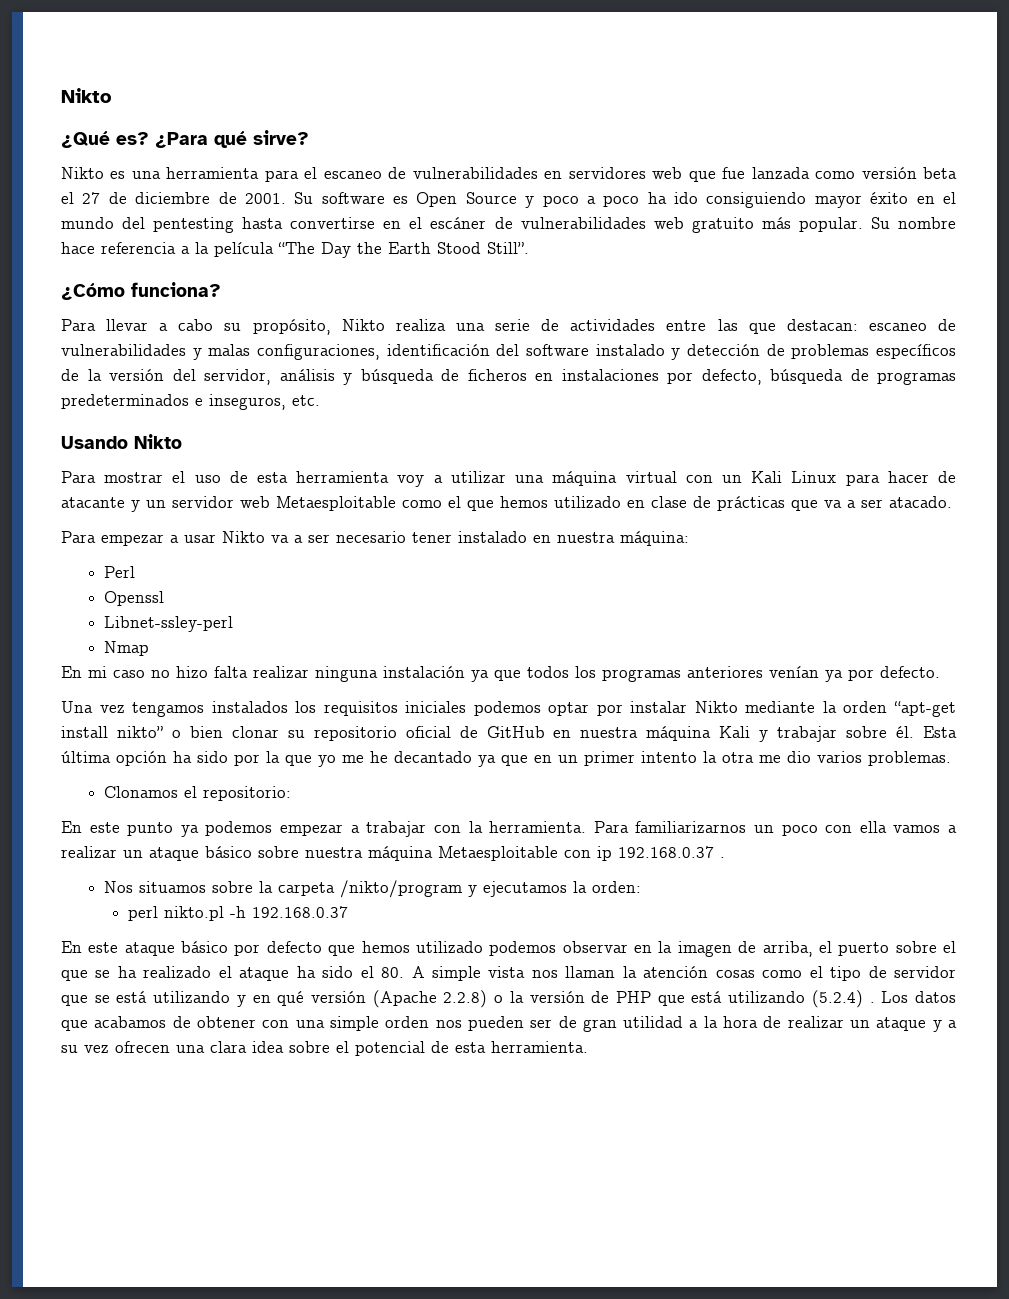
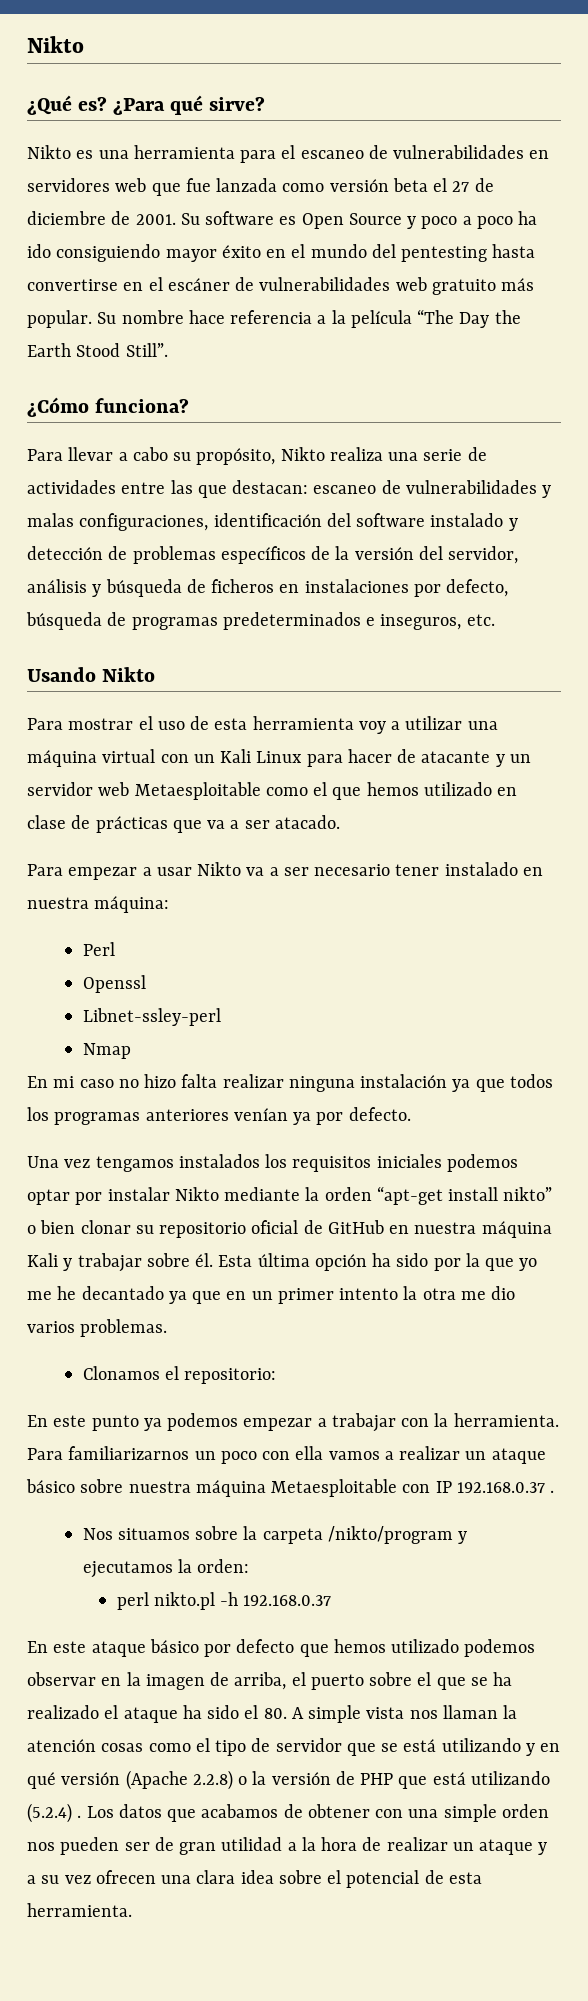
- Para familiarizarnos un poco con ella vamos a realizar un ataque básico sobre nuestra máquina Metaesploitable con ip 192.168.0.37 .
+ Para familiarizarnos un poco con ella vamos a realizar un ataque básico sobre nuestra máquina Metaesploitable con IP 192.168.0.37 .

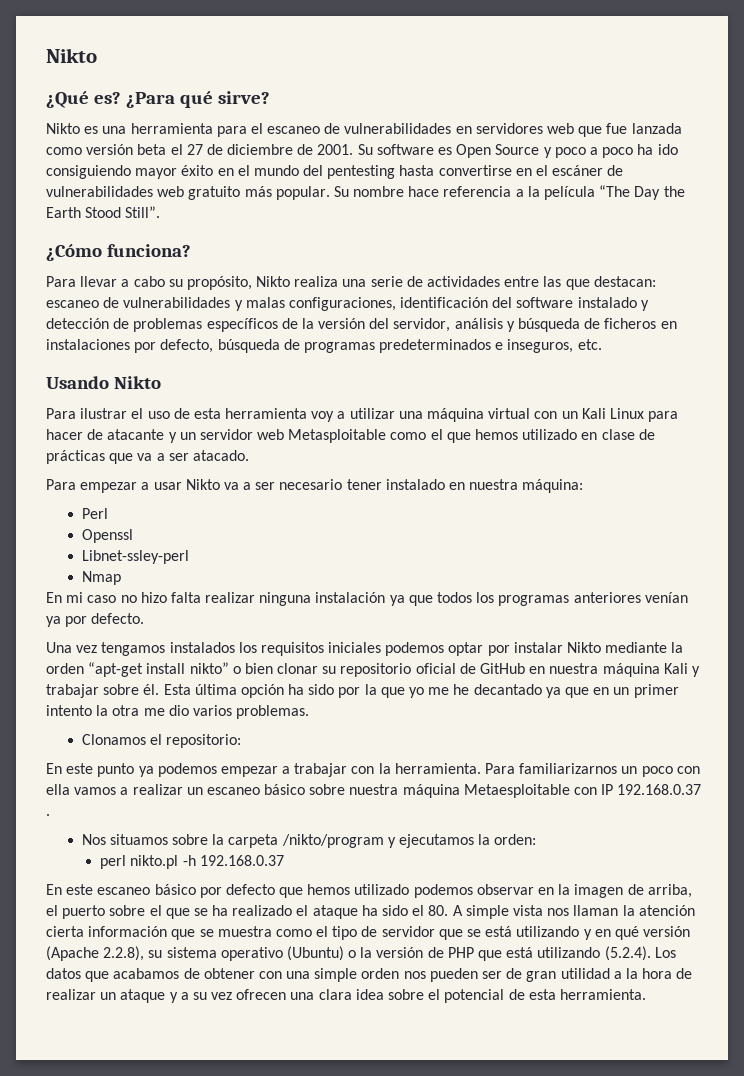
- Para mostrar el uso de esta herramienta voy a utilizar una máquina virtual con un Kali Linux para hacer de atacante y un servidor web Metaesploitable como el que hemos utilizado en clase de prácticas que va a ser atacado.
+ Para ilustrar el uso de esta herramienta voy a utilizar una máquina virtual con un Kali Linux para hacer de atacante y un servidor web Metasploitable como el que hemos utilizado en clase de prácticas que va a ser atacado.
- Para familiarizarnos un poco con ella vamos a realizar un ataque básico sobre nuestra máquina Metaesploitable con IP 192.168.0.37 .
+ Para familiarizarnos un poco con ella vamos a realizar un escaneo básico sobre nuestra máquina Metaesploitable con IP 192.168.0.37 .
- En este ataque básico por defecto que hemos utilizado podemos observar en la imagen de arriba, el puerto sobre el que se ha realizado el ataque ha sido el 80. A simple vista nos llaman la atención cosas como el tipo de servidor que se está utilizando y en qué versión (Apache 2.2.8) o la versión de PHP que está utilizando (5.2.4) . Los datos que acabamos de obtener con una simple orden nos pueden ser de gran utilidad a la hora de realizar un ataque y a su vez ofrecen una clara idea sobre el potencial de esta herramienta.
+ En este escaneo básico por defecto que hemos utilizado podemos observar en la imagen de arriba, el puerto sobre el que se ha realizado el ataque ha sido el 80. A simple vista nos llaman la atención cierta información que se muestra como el tipo de servidor que se está utilizando y en qué versión (Apache 2.2.8), su sistema operativo (Ubuntu) o la versión de PHP que está utilizando (5.2.4). Los datos que acabamos de obtener con una simple orden nos pueden ser de gran utilidad a la hora de realizar un ataque y a su vez ofrecen una clara idea sobre el potencial de esta herramienta.

